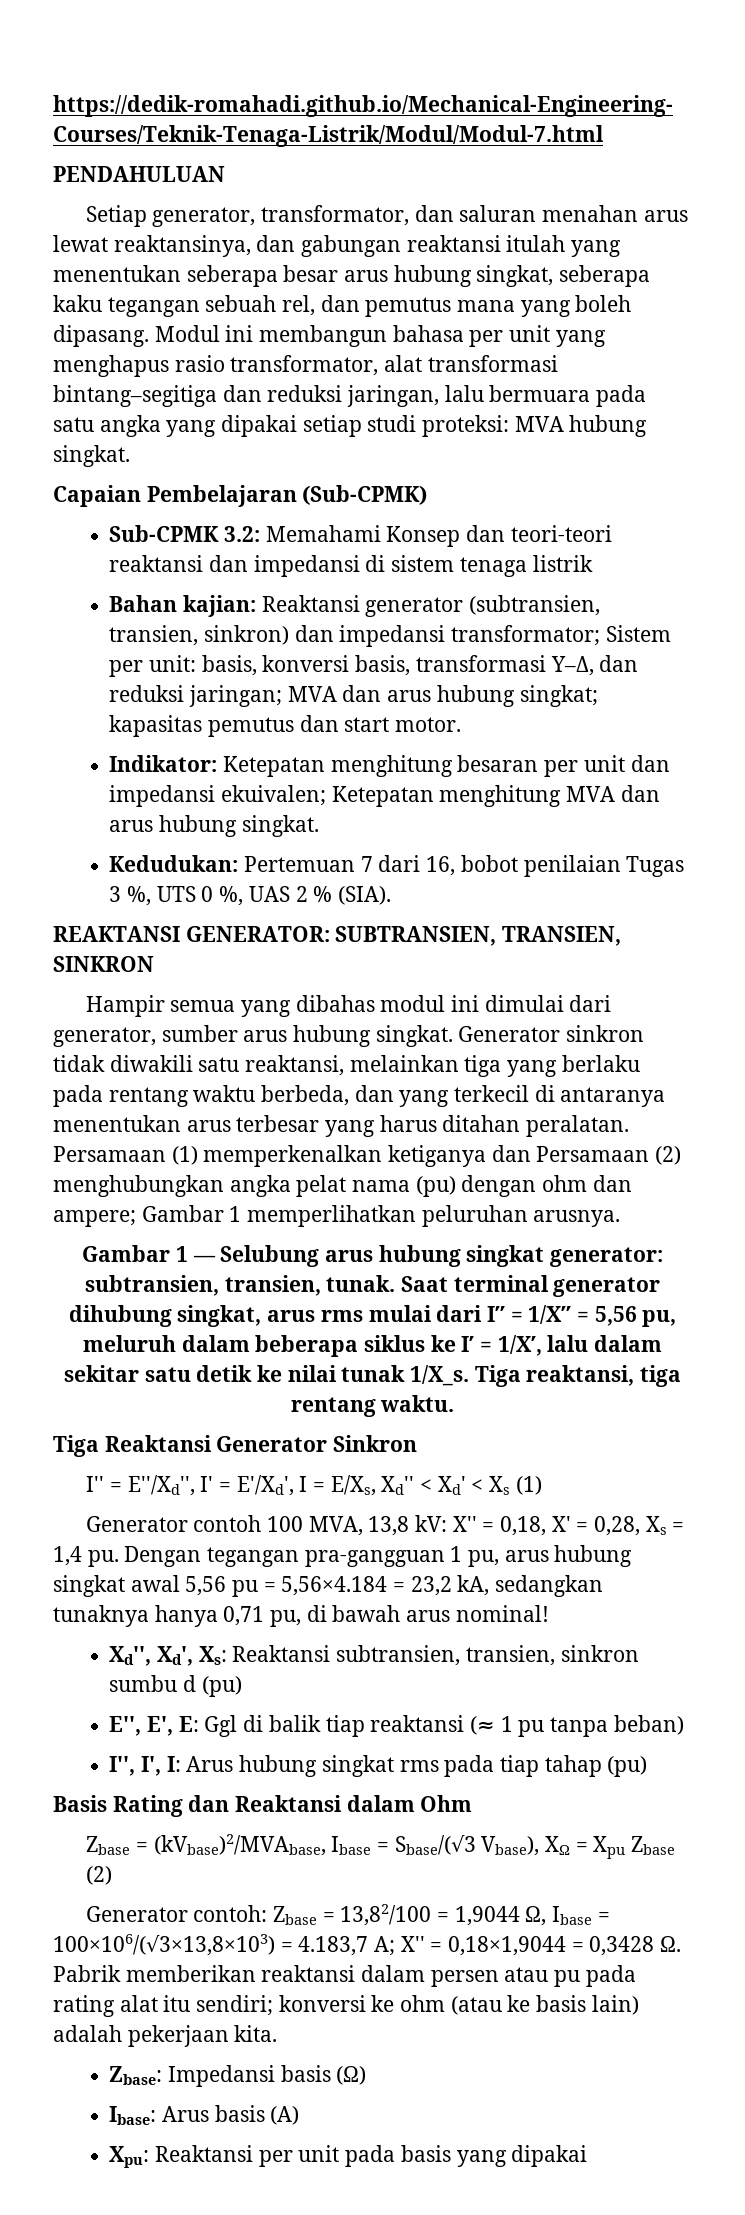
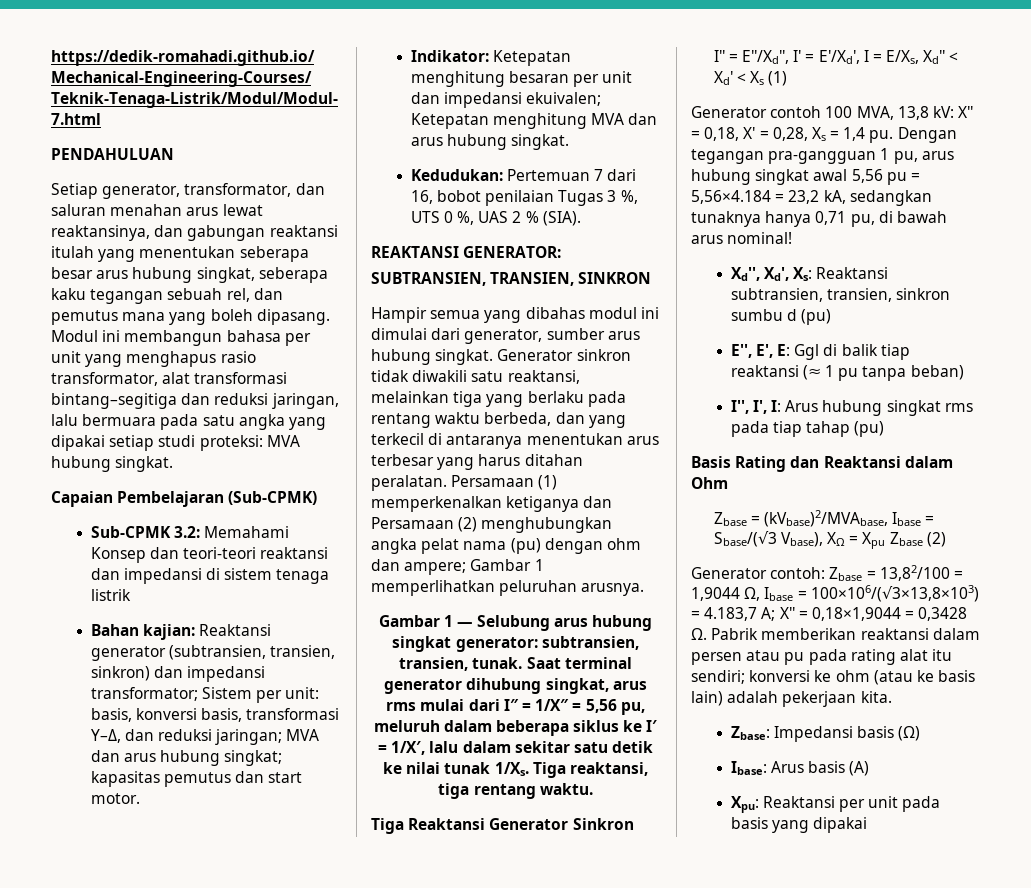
- REAKTANSI GENERATOR: SUBTRANSIEN, TRANSIEN, SINKRON
+ REAKTANSI GENERATOR:
+ SUBTRANSIEN, TRANSIEN, SINKRON
- Saat terminal generator dihubung singkat, arus rms mulai dari I″ = 1/X″ = 5,56 pu, meluruh dalam beberapa siklus ke I′ = 1/X′, lalu dalam sekitar satu detik ke nilai tunak 1/X_s.
+ Saat terminal generator dihubung singkat, arus rms mulai dari I″ = 1/X″ = 5,56 pu, meluruh dalam beberapa siklus ke I′ = 1/X′, lalu dalam sekitar satu detik ke nilai tunak 1/Xs.

